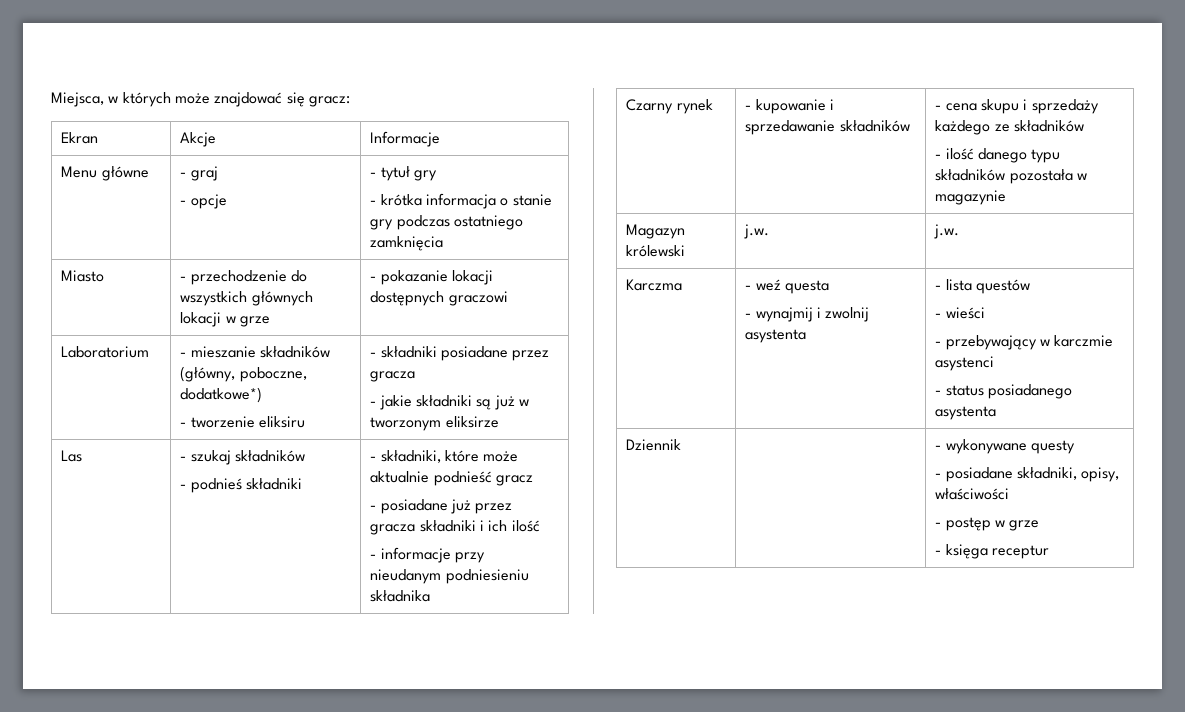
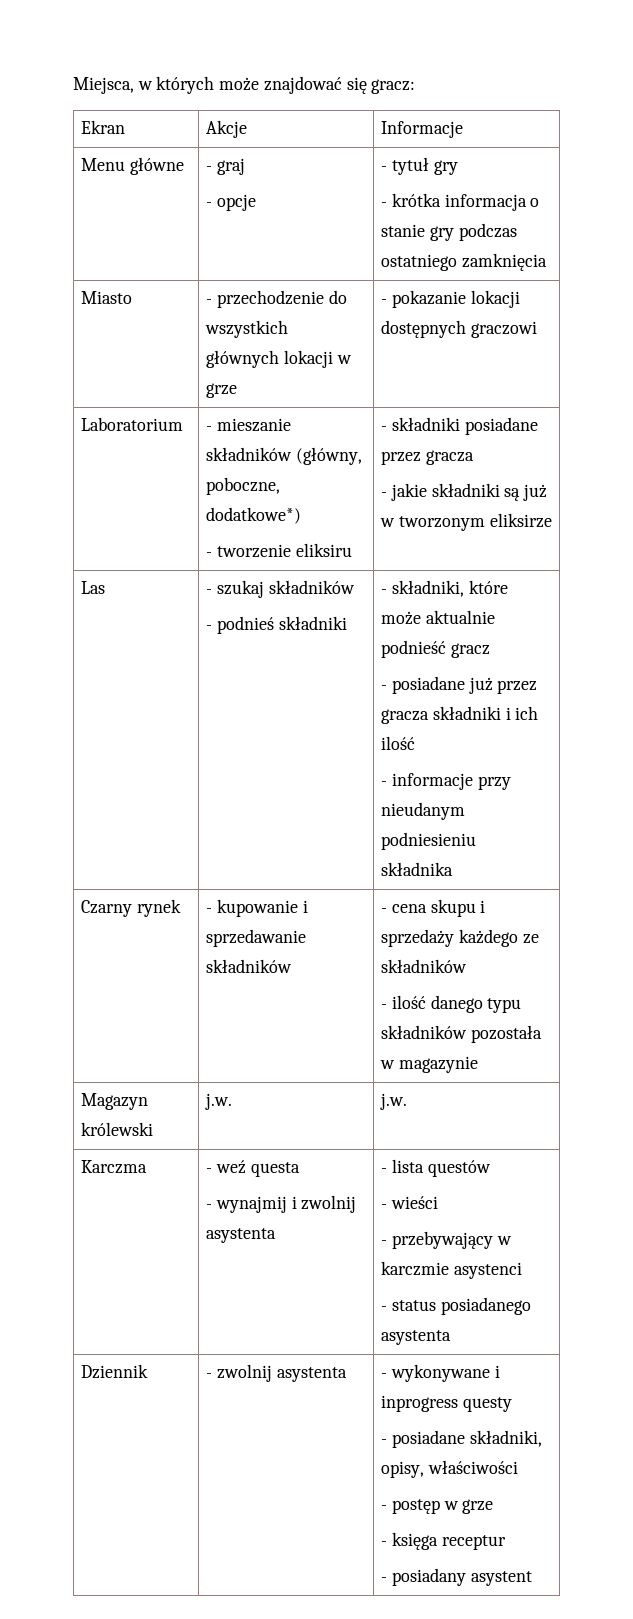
- Dziennik | | - wykonywane questy
+ Dziennik | - zwolnij asystenta | - wykonywane i inprogress questy
  - posiadane składniki, opisy, właściwości
  - postęp w grze
  - księga receptur
+ - posiadany asystent

